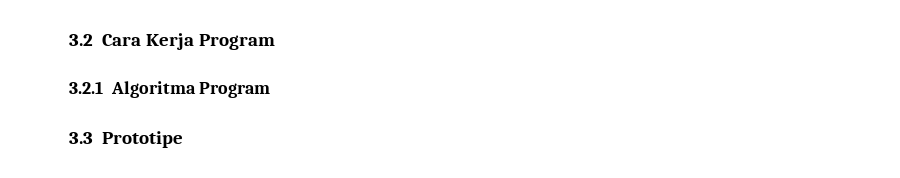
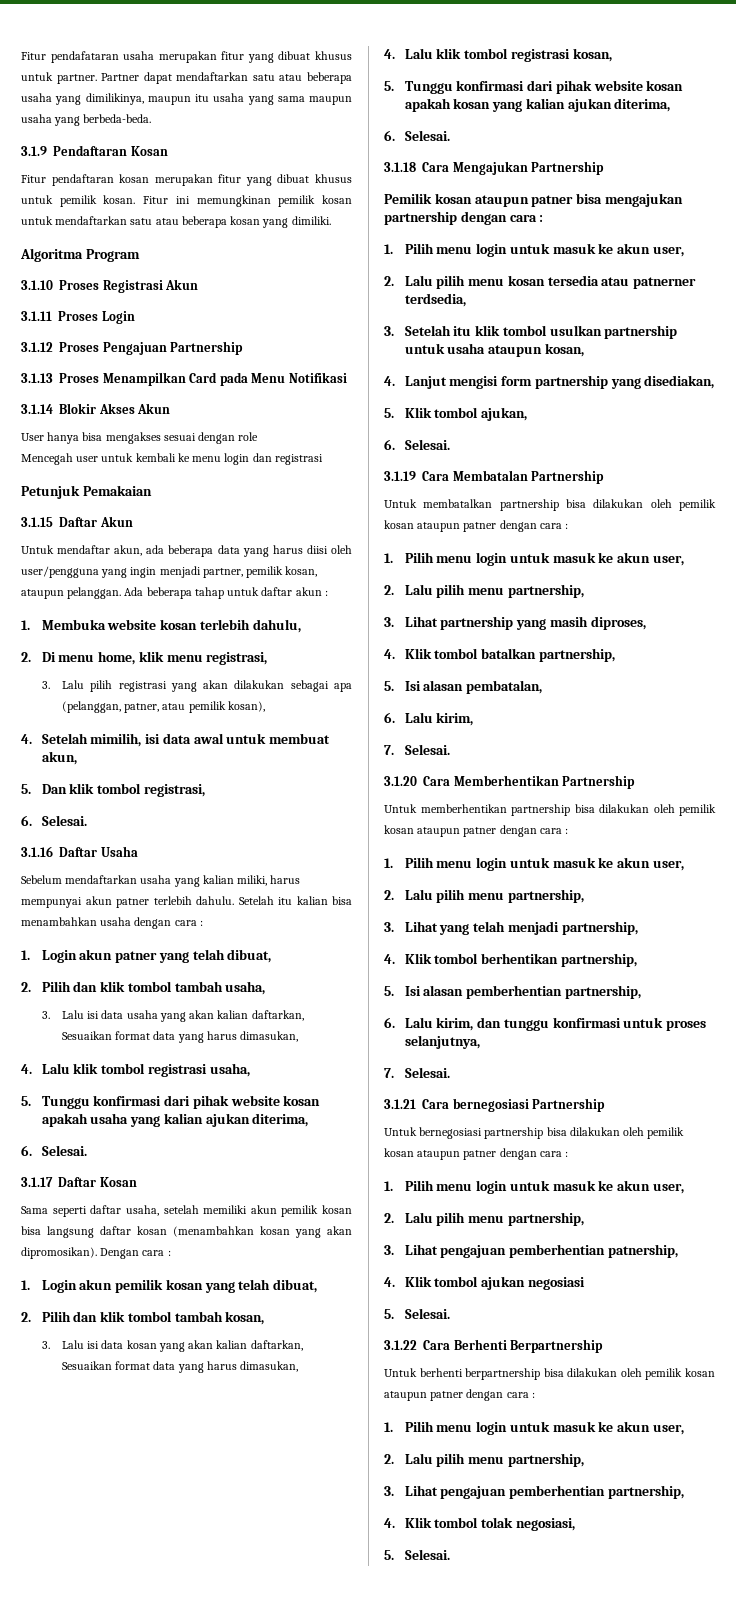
- 3.2 Cara Kerja Program
- 3.2.1 Algoritma Program
- 3.3 Prototipe
+ Fitur pendafataran usaha merupakan fitur yang dibuat khusus untuk partner. Partner dapat mendaftarkan satu atau beberapa usaha yang dimilikinya, maupun itu usaha yang sama maupun usaha yang berbeda-beda.
+ 3.1.9 Pendaftaran Kosan
+ Fitur pendaftaran kosan merupakan fitur yang dibuat khusus untuk pemilik kosan. Fitur ini memungkinan pemilik kosan untuk mendaftarkan satu atau beberapa kosan yang dimiliki.
+ Algoritma Program
+ 3.1.10 Proses Registrasi Akun
+ 3.1.11 Proses Login
+ 3.1.12 Proses Pengajuan Partnership
+ 3.1.13 Proses Menampilkan Card pada Menu Notifikasi
+ 3.1.14 Blokir Akses Akun
+ User hanya bisa mengakses sesuai dengan role
+ Mencegah user untuk kembali ke menu login dan registrasi
+ Petunjuk Pemakaian
+ 3.1.15 Daftar Akun
+ Untuk mendaftar akun, ada beberapa data yang harus diisi oleh user/pengguna yang ingin menjadi partner, pemilik kosan, ataupun pelanggan. Ada beberapa tahap untuk daftar akun :
+ 1. Membuka website kosan terlebih dahulu,
+ 2. Di menu home, klik menu registrasi,
+ 3. Lalu pilih registrasi yang akan dilakukan sebagai apa (pelanggan, patner, atau pemilik kosan),
+ 4. Setelah mimilih, isi data awal untuk membuat akun,
+ 5. Dan klik tombol registrasi,
+ 6. Selesai.
+ 3.1.16 Daftar Usaha
+ Sebelum mendaftarkan usaha yang kalian miliki, harus mempunyai akun patner terlebih dahulu. Setelah itu kalian bisa menambahkan usaha dengan cara :
+ 1. Login akun patner yang telah dibuat,
+ 2. Pilih dan klik tombol tambah usaha,
+ 3. Lalu isi data usaha yang akan kalian daftarkan, Sesuaikan format data yang harus dimasukan,
+ 4. Lalu klik tombol registrasi usaha,
+ 5. Tunggu konfirmasi dari pihak website kosan apakah usaha yang kalian ajukan diterima,
+ 6. Selesai.
+ 3.1.17 Daftar Kosan
+ Sama seperti daftar usaha, setelah memiliki akun pemilik kosan bisa langsung daftar kosan (menambahkan kosan yang akan dipromosikan). Dengan cara :
+ 1. Login akun pemilik kosan yang telah dibuat,
+ 2. Pilih dan klik tombol tambah kosan,
+ 3. Lalu isi data kosan yang akan kalian daftarkan, Sesuaikan format data yang harus dimasukan,
+ 4. Lalu klik tombol registrasi kosan,
+ 5. Tunggu konfirmasi dari pihak website kosan apakah kosan yang kalian ajukan diterima,
+ 6. Selesai.
+ 3.1.18 Cara Mengajukan Partnership
+ Pemilik kosan ataupun patner bisa mengajukan partnership dengan cara :
+ 1. Pilih menu login untuk masuk ke akun user,
+ 2. Lalu pilih menu kosan tersedia atau patnerner terdsedia,
+ 3. Setelah itu klik tombol usulkan partnership untuk usaha ataupun kosan,
+ 4. Lanjut mengisi form partnership yang disediakan,
+ 5. Klik tombol ajukan,
+ 6. Selesai.
+ 3.1.19 Cara Membatalan Partnership
+ Untuk membatalkan partnership bisa dilakukan oleh pemilik kosan ataupun patner dengan cara :
+ 1. Pilih menu login untuk masuk ke akun user,
+ 2. Lalu pilih menu partnership,
+ 3. Lihat partnership yang masih diproses,
+ 4. Klik tombol batalkan partnership,
+ 5. Isi alasan pembatalan,
+ 6. Lalu kirim,
+ 7. Selesai.
+ 3.1.20 Cara Memberhentikan Partnership
+ Untuk memberhentikan partnership bisa dilakukan oleh pemilik kosan ataupun patner dengan cara :
+ 1. Pilih menu login untuk masuk ke akun user,
+ 2. Lalu pilih menu partnership,
+ 3. Lihat yang telah menjadi partnership,
+ 4. Klik tombol berhentikan partnership,
+ 5. Isi alasan pemberhentian partnership,
+ 6. Lalu kirim, dan tunggu konfirmasi untuk proses selanjutnya,
+ 7. Selesai.
+ 3.1.21 Cara bernegosiasi Partnership
+ Untuk bernegosiasi partnership bisa dilakukan oleh pemilik kosan ataupun patner dengan cara :
+ 1. Pilih menu login untuk masuk ke akun user,
+ 2. Lalu pilih menu partnership,
+ 3. Lihat pengajuan pemberhentian patnership,
+ 4. Klik tombol ajukan negosiasi
+ 5. Selesai.
+ 3.1.22 Cara Berhenti Berpartnership
+ Untuk berhenti berpartnership bisa dilakukan oleh pemilik kosan ataupun patner dengan cara :
+ 1. Pilih menu login untuk masuk ke akun user,
+ 2. Lalu pilih menu partnership,
+ 3. Lihat pengajuan pemberhentian partnership,
+ 4. Klik tombol tolak negosiasi,
+ 5. Selesai.

